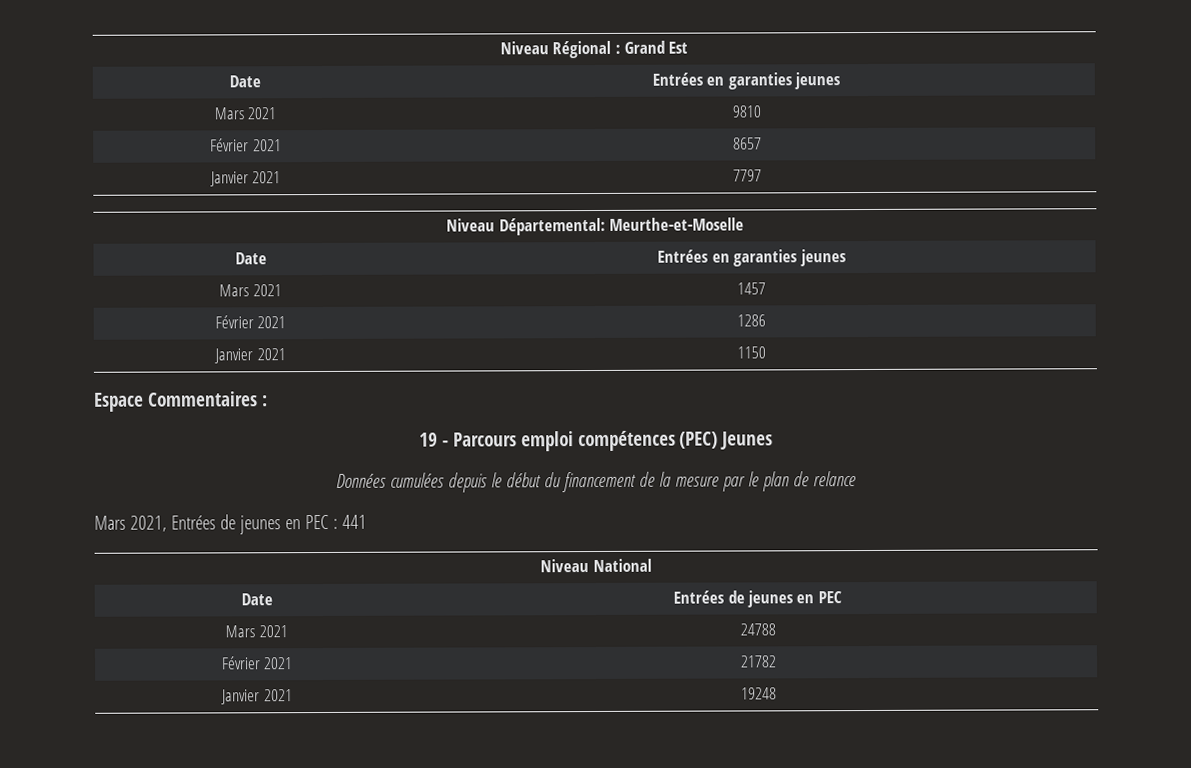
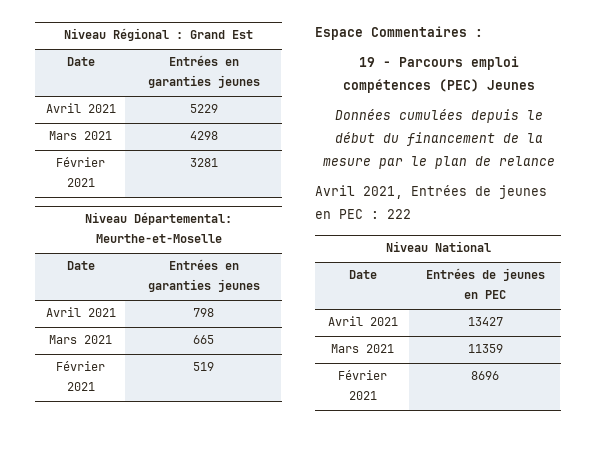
- Mars 2021 | 9810
- Février 2021 | 8657
- Janvier 2021 | 7797
+ Avril 2021 | 5229
+ Mars 2021 | 4298
+ Février 2021 | 3281
- Mars 2021 | 1457
- Février 2021 | 1286
- Janvier 2021 | 1150
+ Avril 2021 | 798
+ Mars 2021 | 665
+ Février 2021 | 519
- Mars 2021, Entrées de jeunes en PEC : 441
+ Avril 2021, Entrées de jeunes en PEC : 222
- Mars 2021 | 24788
- Février 2021 | 21782
- Janvier 2021 | 19248
+ Avril 2021 | 13427
+ Mars 2021 | 11359
+ Février 2021 | 8696

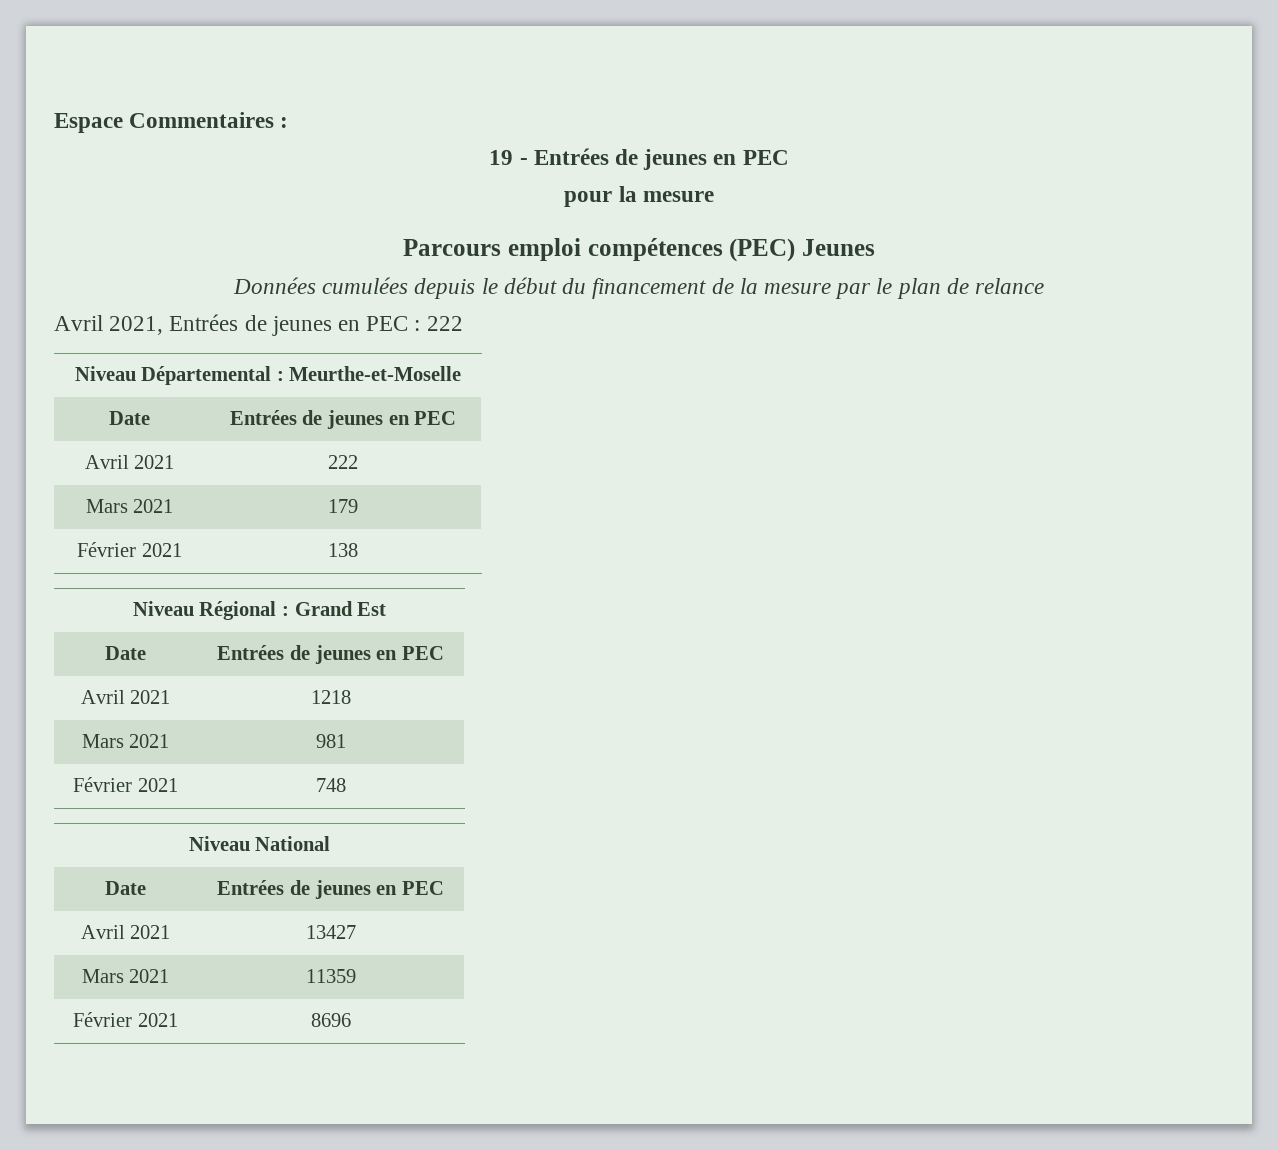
- Niveau Régional : Grand Est
- Date | Entrées en garanties jeunes
- Avril 2021 | 5229
- Mars 2021 | 4298
- Février 2021 | 3281
- Niveau Départemental: Meurthe-et-Moselle
- Date | Entrées en garanties jeunes
- Avril 2021 | 798
- Mars 2021 | 665
- Février 2021 | 519
- 19 - Parcours emploi compétences (PEC) Jeunes
+ 19 - Entrées de jeunes en PEC
+ pour la mesure
+ Parcours emploi compétences (PEC) Jeunes
+ Niveau Départemental : Meurthe-et-Moselle
+ Date | Entrées de jeunes en PEC
+ Avril 2021 | 222
+ Mars 2021 | 179
+ Février 2021 | 138
+ Niveau Régional : Grand Est
+ Date | Entrées de jeunes en PEC
+ Avril 2021 | 1218
+ Mars 2021 | 981
+ Février 2021 | 748

